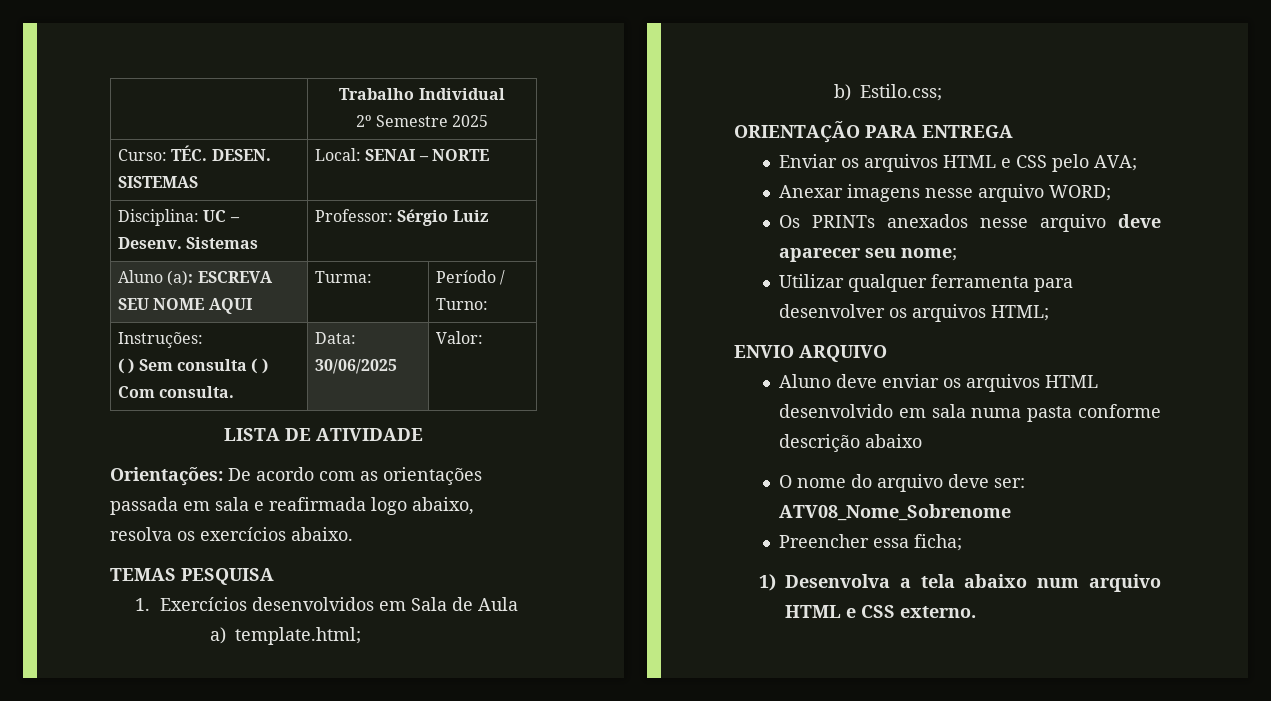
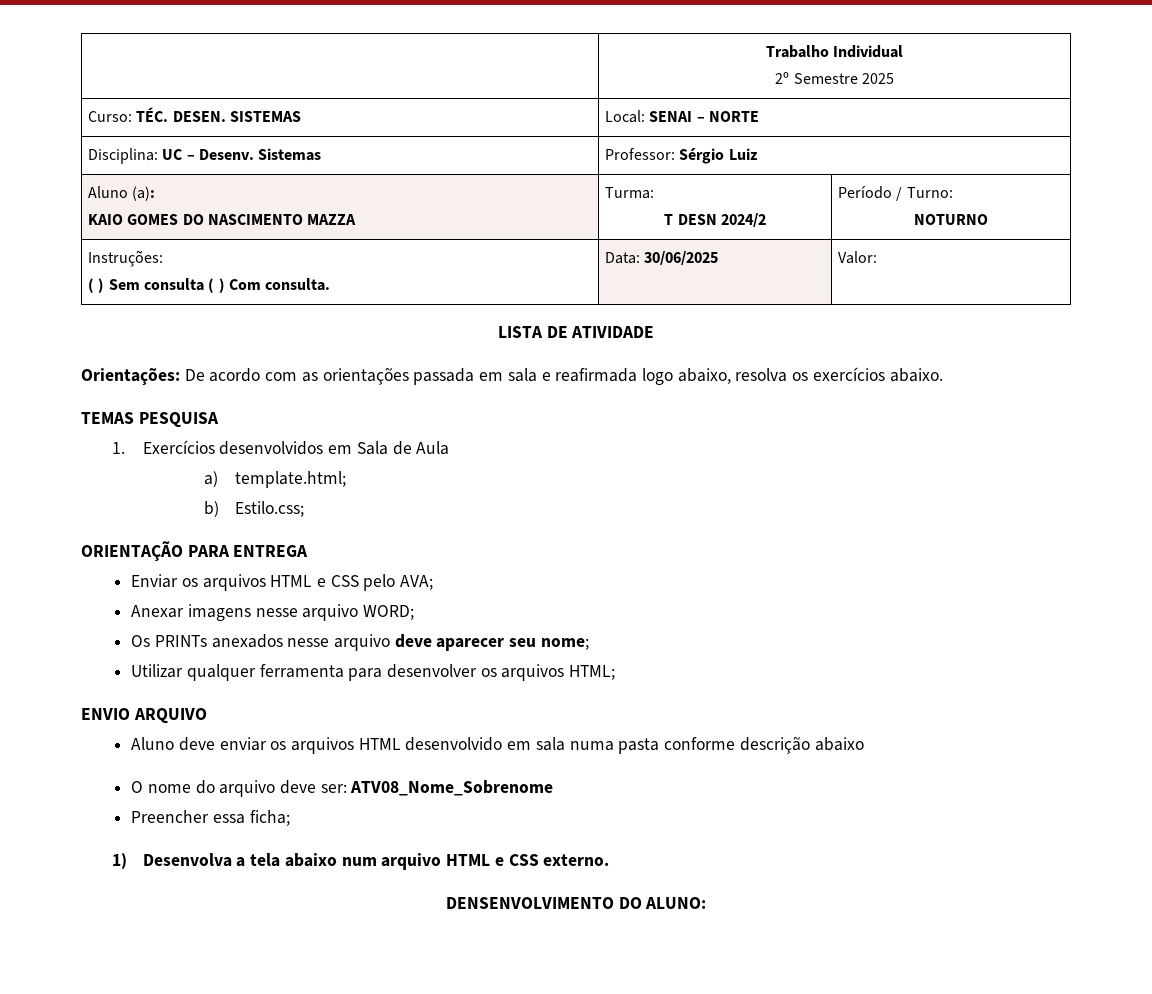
- Aluno (a): ESCREVA SEU NOME AQUI | Turma: | Período / Turno:
+ Aluno (a):
+ KAIO GOMES DO NASCIMENTO MAZZA | Turma:
+ T DESN 2024/2 | Período / Turno:
+ NOTURNO
+ DENSENVOLVIMENTO DO ALUNO:

